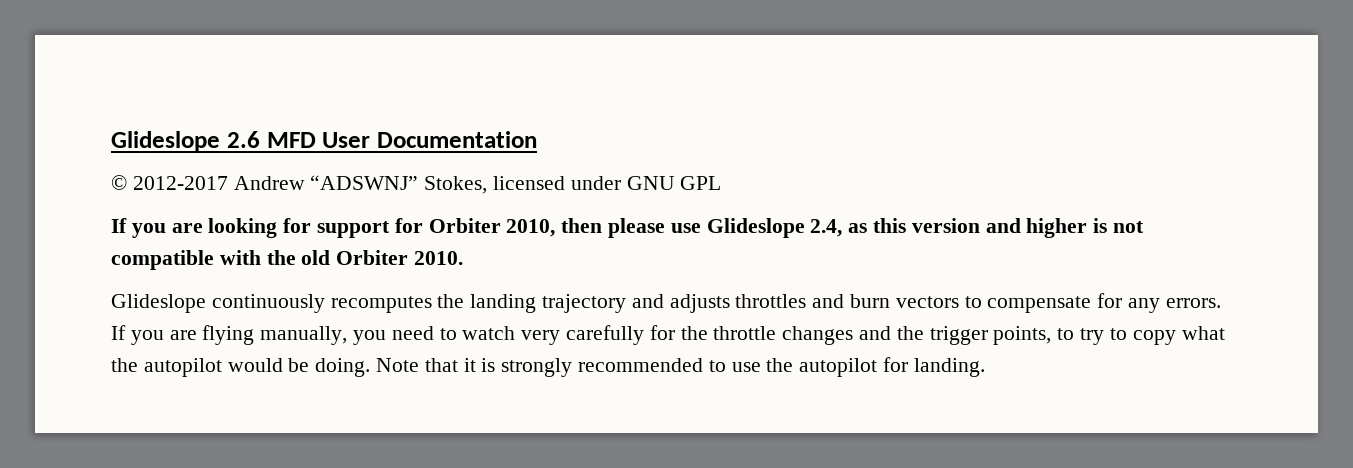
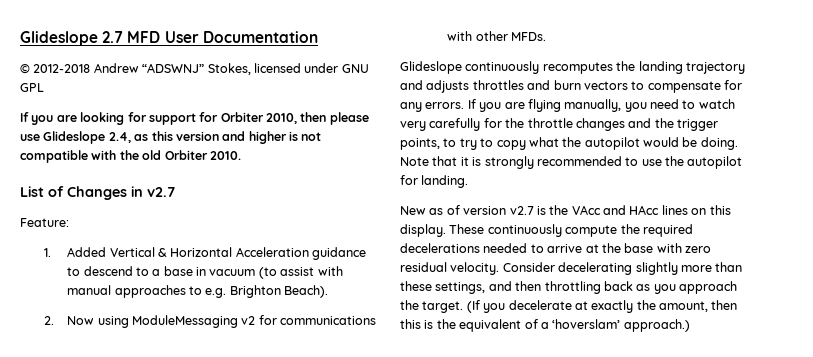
- Glideslope 2.6 MFD User Documentation
+ Glideslope 2.7 MFD User Documentation
- © 2012-2017 Andrew “ADSWNJ” Stokes, licensed under GNU GPL
+ © 2012-2018 Andrew “ADSWNJ” Stokes, licensed under GNU GPL
+ List of Changes in v2.7
+ Feature:
+ 1. Added Vertical & Horizontal Acceleration guidance to descend to a base in vacuum (to assist with manual approaches to e.g. Brighton Beach).
+ 2. Now using ModuleMessaging v2 for communications with other MFDs.
+ New as of version v2.7 is the VAcc and HAcc lines on this display. These continuously compute the required decelerations needed to arrive at the base with zero residual velocity. Consider decelerating slightly more than these settings, and then throttling back as you approach the target. (If you decelerate at exactly the amount, then this is the equivalent of a ‘hoverslam’ approach.)

